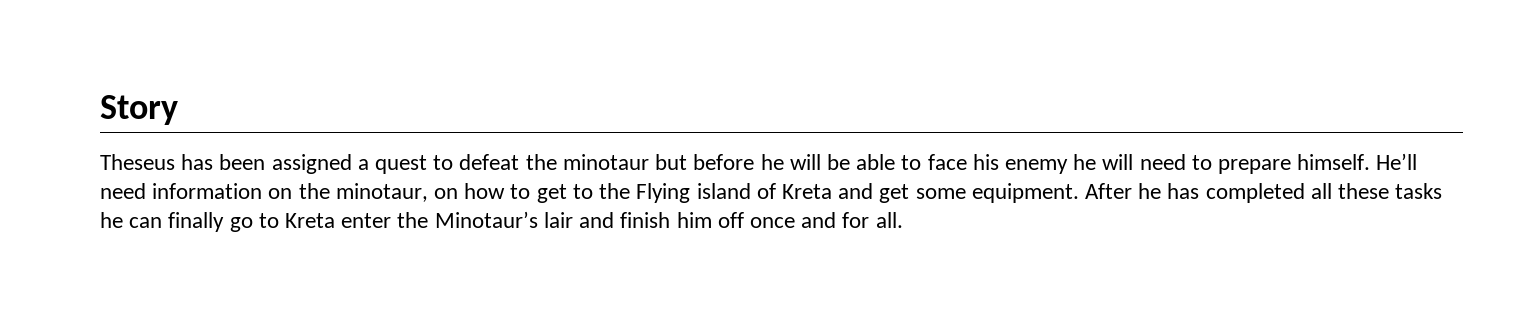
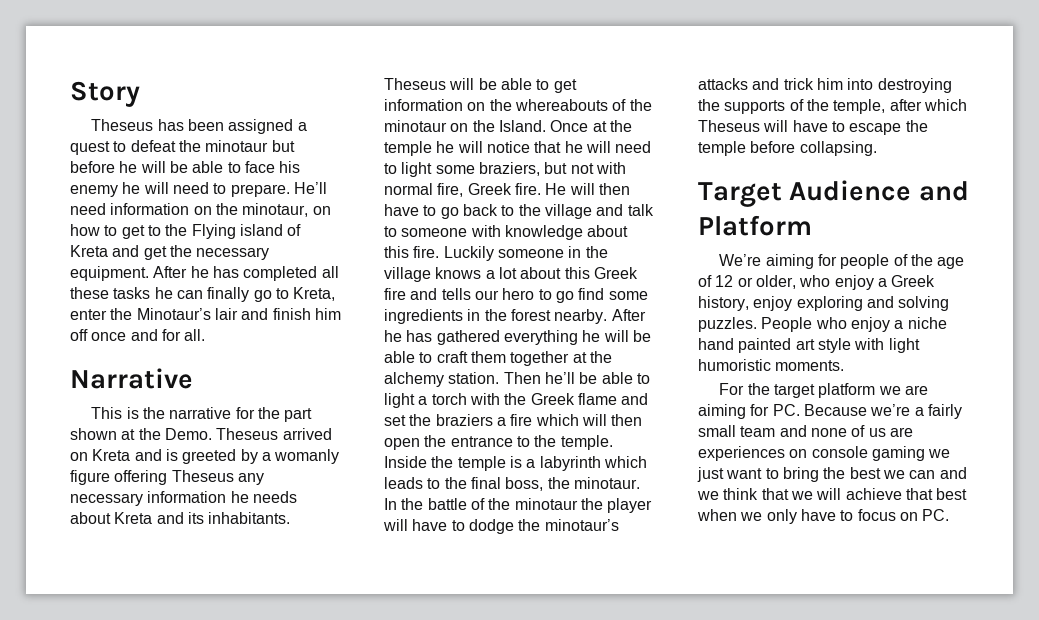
- Theseus has been assigned a quest to defeat the minotaur but before he will be able to face his enemy he will need to prepare himself.
+ Theseus has been assigned a quest to defeat the minotaur but before he will be able to face his enemy he will need to prepare.
- He’ll need information on the minotaur, on how to get to the Flying island of Kreta and get some equipment.
+ He’ll need information on the minotaur, on how to get to the Flying island of Kreta and get the necessary equipment.
- After he has completed all these tasks he can finally go to Kreta enter the Minotaur’s lair and finish him off once and for all.
+ After he has completed all these tasks he can finally go to Kreta, enter the Minotaur’s lair and finish him off once and for all.
+ Narrative
+ This is the narrative for the part shown at the Demo. Theseus arrived on Kreta and is greeted by a womanly figure offering Theseus any necessary information he needs about Kreta and its inhabitants. Theseus will be able to get information on the whereabouts of the minotaur on the Island. Once at the temple he will notice that he will need to light some braziers, but not with normal fire, Greek fire. He will then have to go back to the village and talk to someone with knowledge about this fire. Luckily someone in the village knows a lot about this Greek fire and tells our hero to go find some ingredients in the forest nearby. After he has gathered everything he will be able to craft them together at the alchemy station. Then he’ll be able to light a torch with the Greek flame and set the braziers a fire which will then open the entrance to the temple. Inside the temple is a labyrinth which leads to the final boss, the minotaur. In the battle of the minotaur the player will have to dodge the minotaur’s attacks and trick him into destroying the supports of the temple, after which Theseus will have to escape the temple before collapsing.
+ Target Audience and Platform
+ We’re aiming for people of the age of 12 or older, who enjoy a Greek history, enjoy exploring and solving puzzles. People who enjoy a niche hand painted art style with light humoristic moments.
+ For the target platform we are aiming for PC. Because we’re a fairly small team and none of us are experiences on console gaming we just want to bring the best we can and we think that we will achieve that best when we only have to focus on PC.

